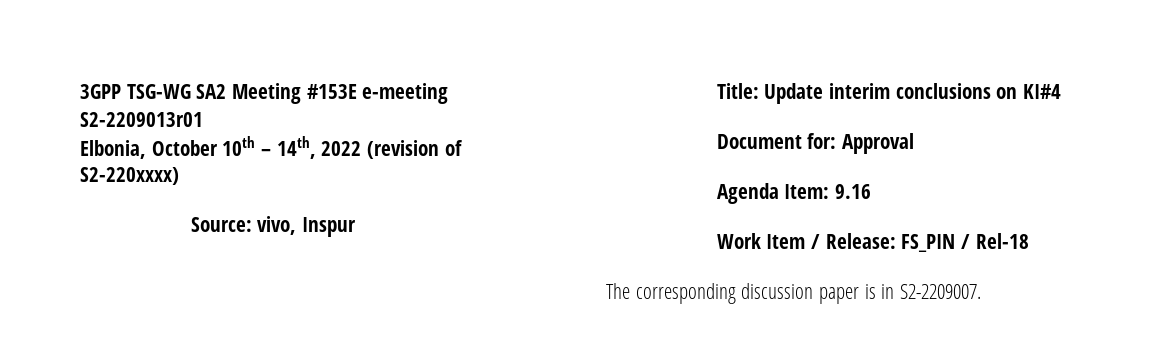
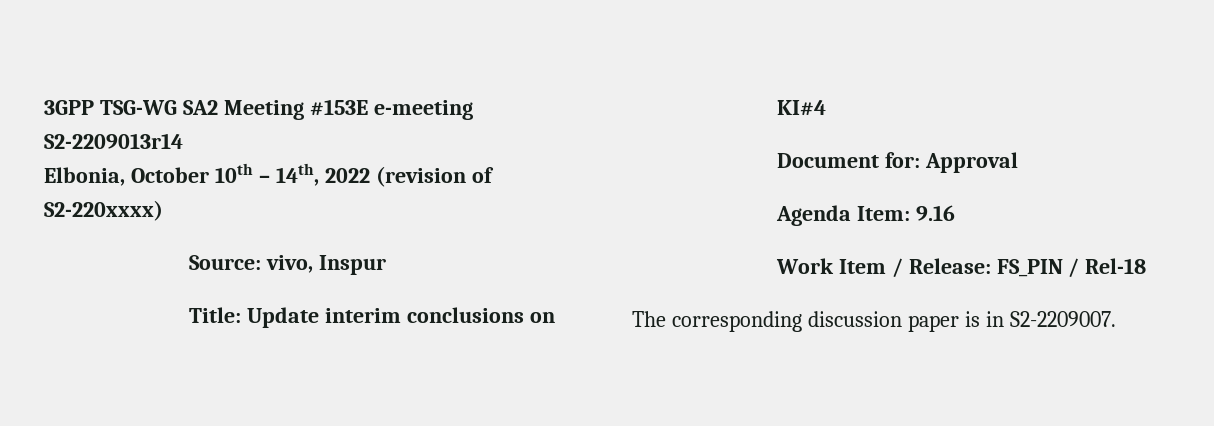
- 3GPP TSG-WG SA2 Meeting #153E e-meeting S2-2209013r01
+ 3GPP TSG-WG SA2 Meeting #153E e-meeting S2-2209013r14

